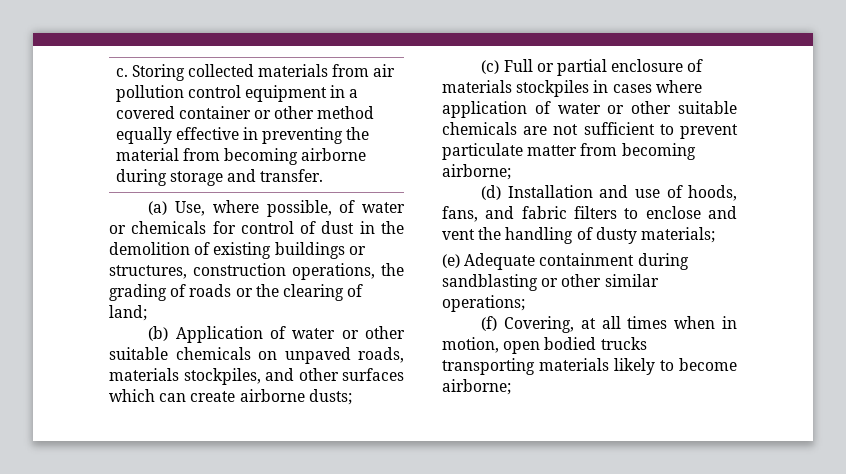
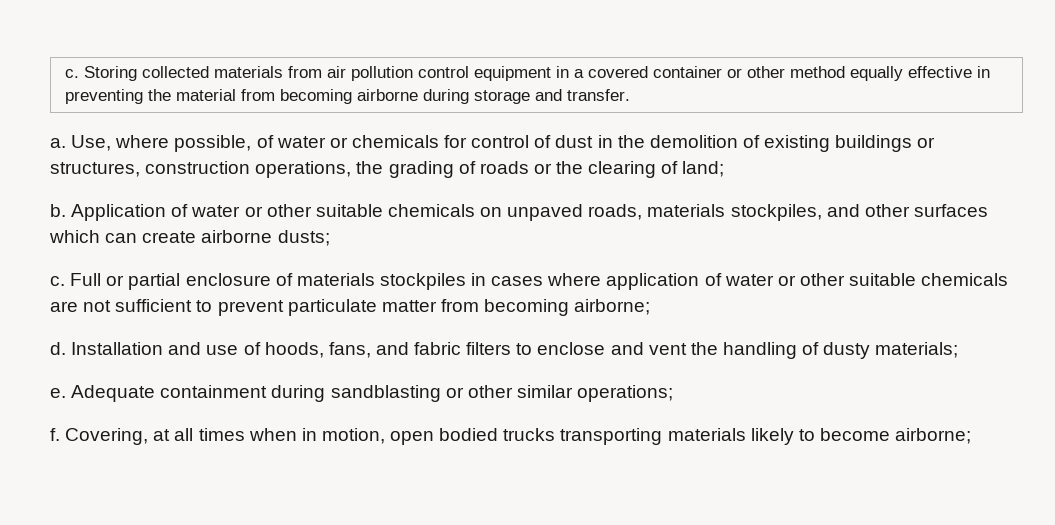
- (a) Use, where possible, of water or chemicals for control of dust in the demolition of existing buildings or structures, construction operations, the grading of roads or the clearing of land;
+ a. Use, where possible, of water or chemicals for control of dust in the demolition of existing buildings or structures, construction operations, the grading of roads or the clearing of land;
- (b) Application of water or other suitable chemicals on unpaved roads, materials stockpiles, and other surfaces which can create airborne dusts;
+ b. Application of water or other suitable chemicals on unpaved roads, materials stockpiles, and other surfaces which can create airborne dusts;
- (c) Full or partial enclosure of materials stockpiles in cases where application of water or other suitable chemicals are not sufficient to prevent particulate matter from becoming airborne;
+ c. Full or partial enclosure of materials stockpiles in cases where application of water or other suitable chemicals are not sufficient to prevent particulate matter from becoming airborne;
- (d) Installation and use of hoods, fans, and fabric filters to enclose and vent the handling of dusty materials;
+ d. Installation and use of hoods, fans, and fabric filters to enclose and vent the handling of dusty materials;
- (e) Adequate containment during sandblasting or other similar operations;
+ e. Adequate containment during sandblasting or other similar operations;
- (f) Covering, at all times when in motion, open bodied trucks transporting materials likely to become airborne;
+ f. Covering, at all times when in motion, open bodied trucks transporting materials likely to become airborne;

